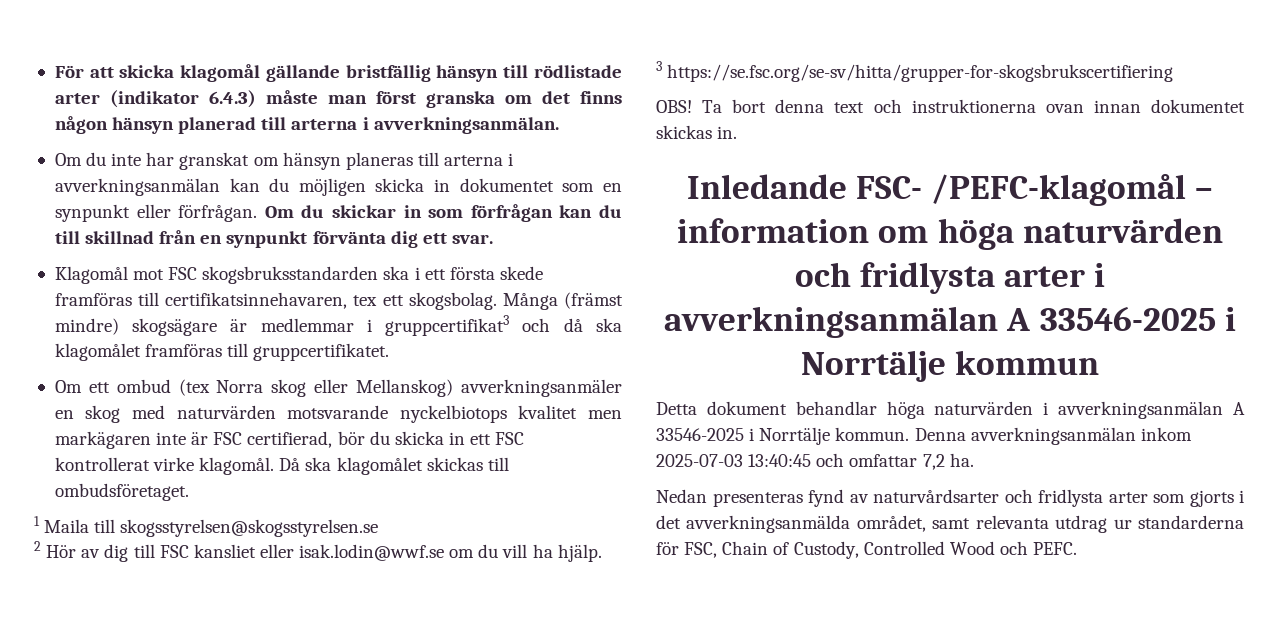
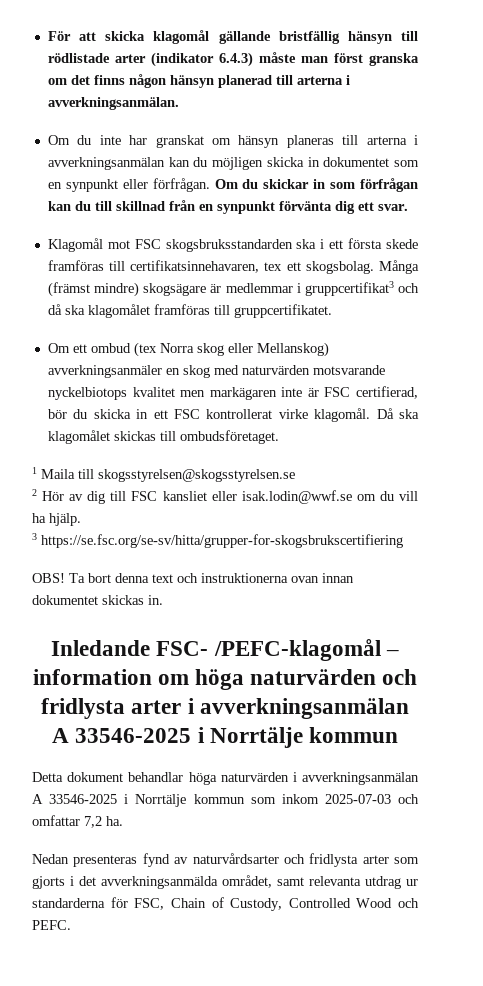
- Detta dokument behandlar höga naturvärden i avverkningsanmälan A 33546-2025 i Norrtälje kommun. Denna avverkningsanmälan inkom 2025-07-03 13:40:45 och omfattar 7,2 ha.
+ Detta dokument behandlar höga naturvärden i avverkningsanmälan A 33546-2025 i Norrtälje kommun som inkom 2025-07-03 och omfattar 7,2 ha.

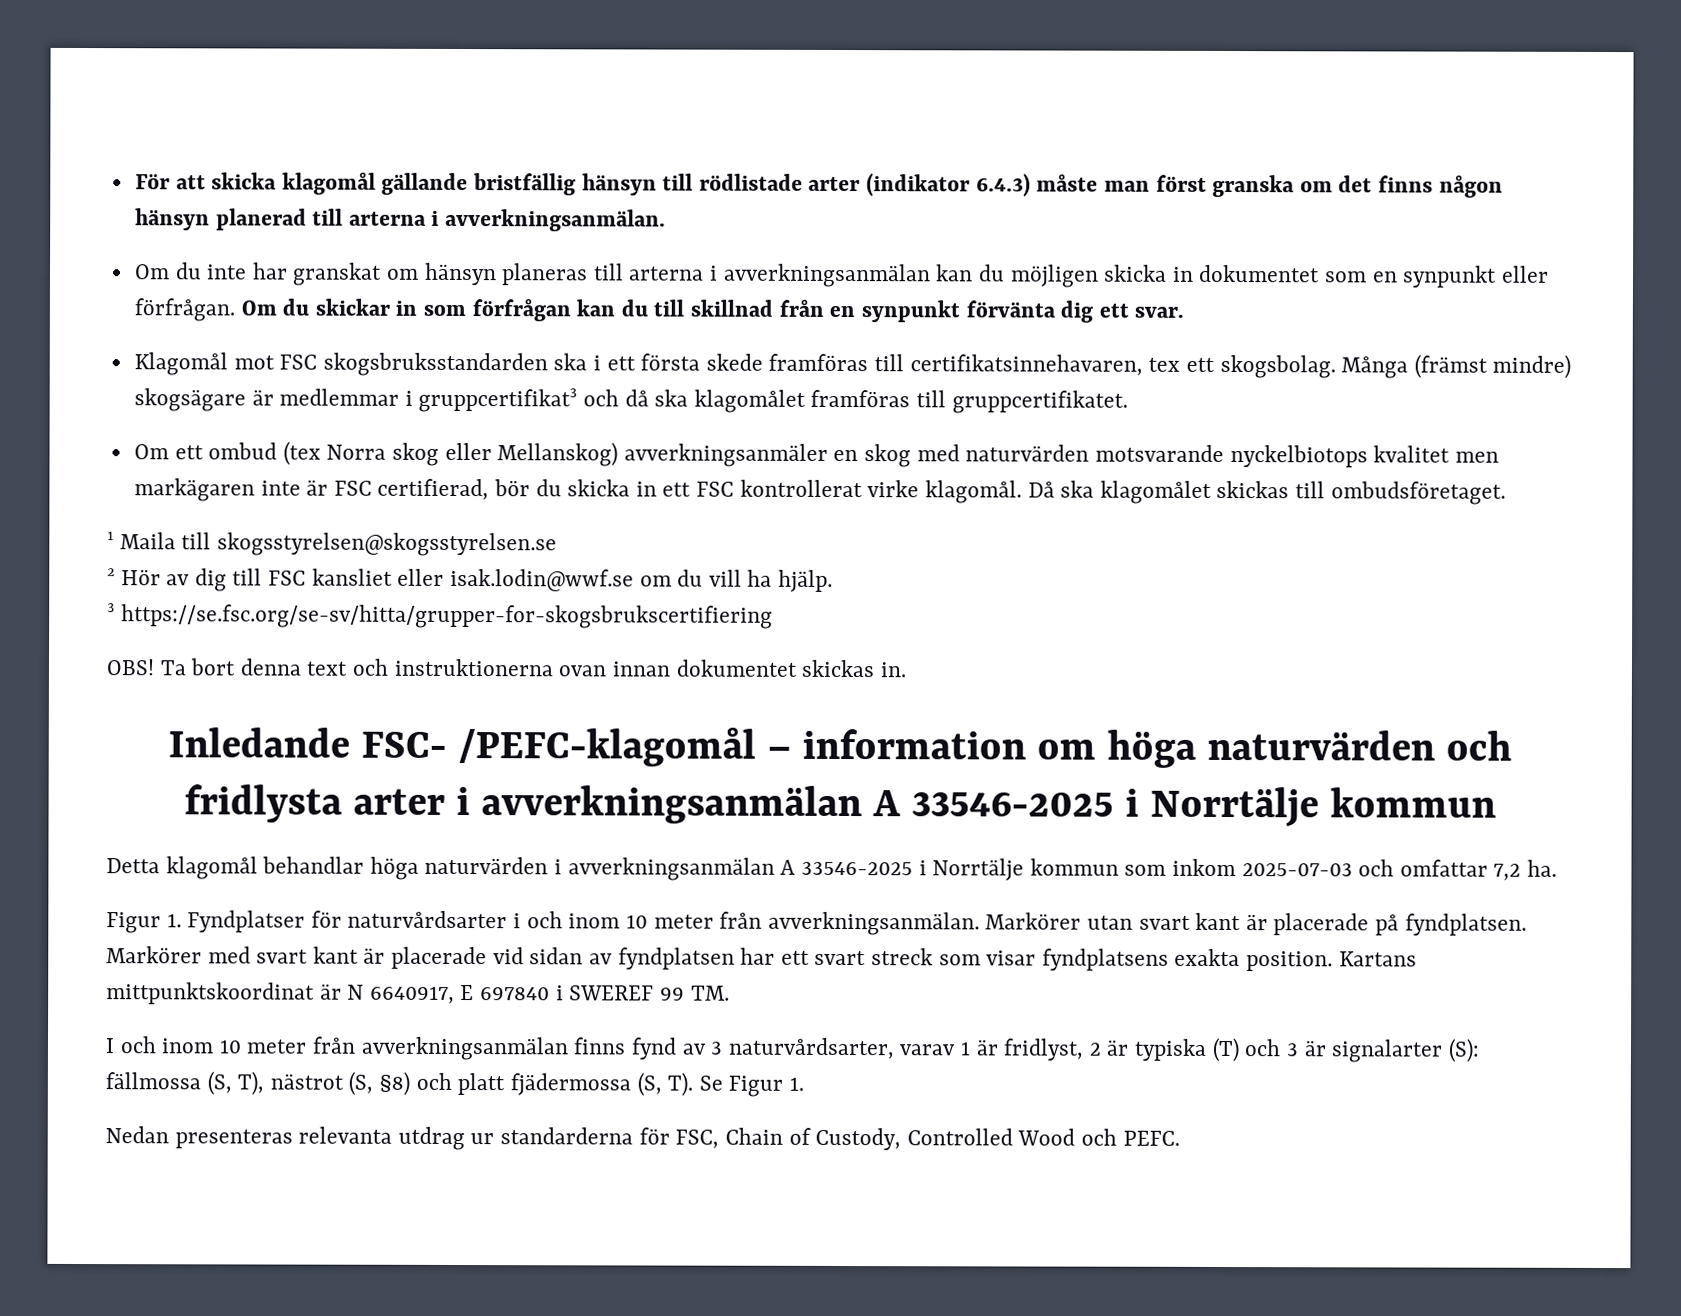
- Detta dokument behandlar höga naturvärden i avverkningsanmälan A 33546-2025 i Norrtälje kommun som inkom 2025-07-03 och omfattar 7,2 ha.
+ Detta klagomål behandlar höga naturvärden i avverkningsanmälan A 33546-2025 i Norrtälje kommun som inkom 2025-07-03 och omfattar 7,2 ha.
- Nedan presenteras fynd av naturvårdsarter och fridlysta arter som gjorts i det avverkningsanmälda området, samt relevanta utdrag ur standarderna för FSC, Chain of Custody, Controlled Wood och PEFC.
+ Figur 1. Fyndplatser för naturvårdsarter i och inom 10 meter från avverkningsanmälan. Markörer utan svart kant är placerade på fyndplatsen. Markörer med svart kant är placerade vid sidan av fyndplatsen har ett svart streck som visar fyndplatsens exakta position. Kartans mittpunktskoordinat är N 6640917, E 697840 i SWEREF 99 TM.
+ I och inom 10 meter från avverkningsanmälan finns fynd av 3 naturvårdsarter, varav 1 är fridlyst, 2 är typiska (T) och 3 är signalarter (S): fällmossa (S, T), nästrot (S, §8) och platt fjädermossa (S, T). Se Figur 1.
+ Nedan presenteras relevanta utdrag ur standarderna för FSC, Chain of Custody, Controlled Wood och PEFC.

